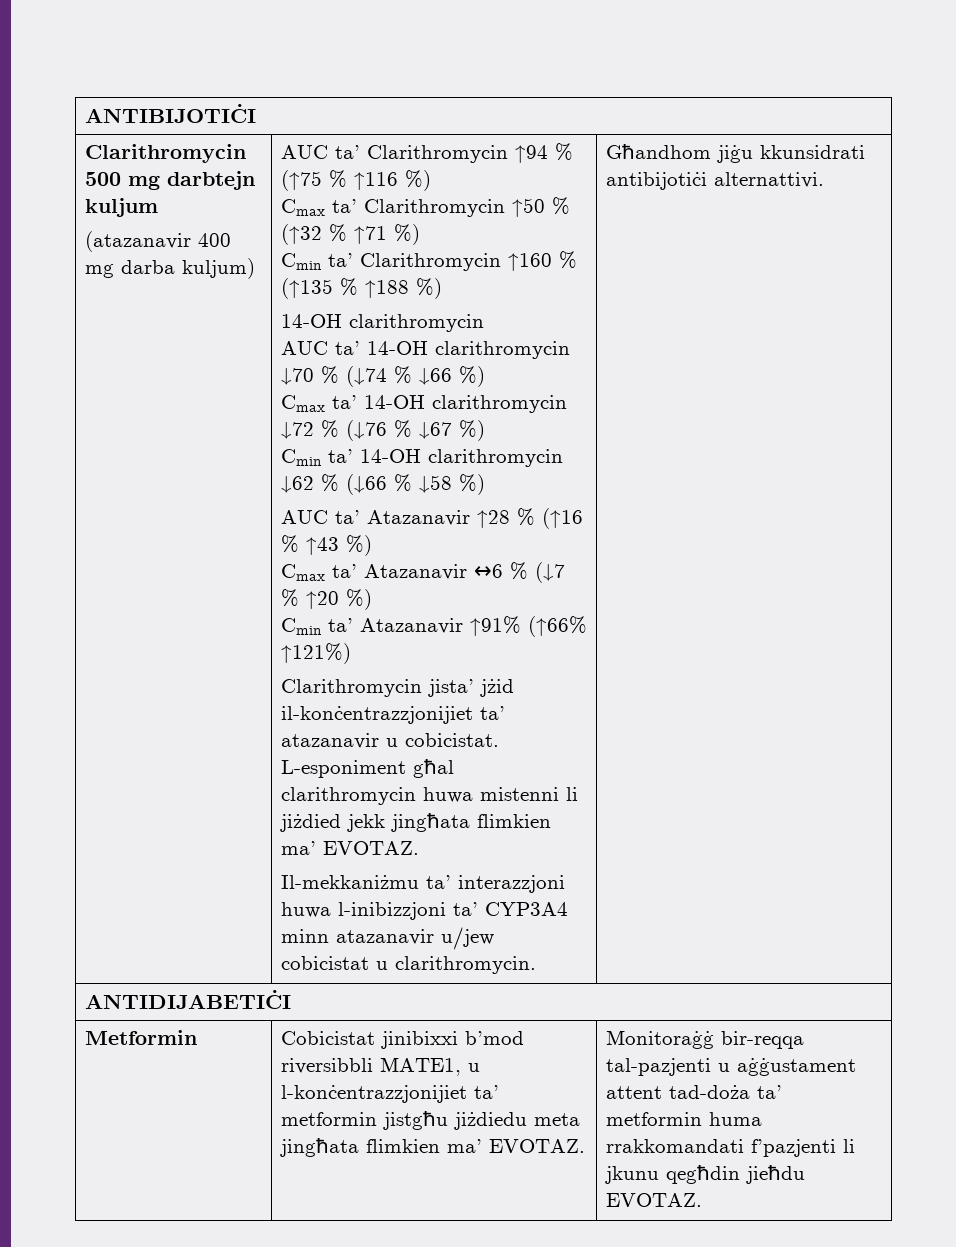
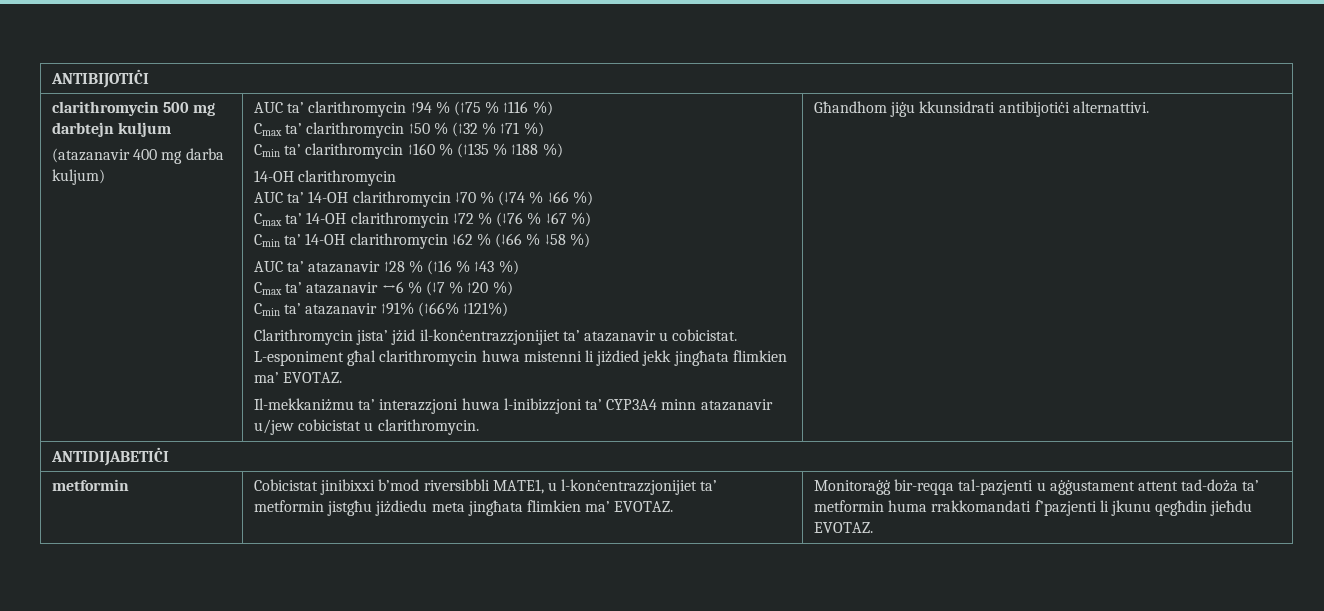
- Clarithromycin 500 mg darbtejn kuljum
+ clarithromycin 500 mg darbtejn kuljum
- AUC ta’ Clarithromycin ↑94 % (↑75 % ↑116 %)
+ AUC ta’ clarithromycin ↑94 % (↑75 % ↑116 %)
- Cmax ta’ Clarithromycin ↑50 % (↑32 % ↑71 %)
+ Cmax ta’ clarithromycin ↑50 % (↑32 % ↑71 %)
- Cmin ta’ Clarithromycin ↑160 % (↑135 % ↑188 %)
+ Cmin ta’ clarithromycin ↑160 % (↑135 % ↑188 %)
- AUC ta’ Atazanavir ↑28 % (↑16 % ↑43 %)
+ AUC ta’ atazanavir ↑28 % (↑16 % ↑43 %)
- Cmax ta’ Atazanavir ↔6 % (↓7 % ↑20 %)
+ Cmax ta’ atazanavir ↔6 % (↓7 % ↑20 %)
- Cmin ta’ Atazanavir ↑91% (↑66% ↑121%)
+ Cmin ta’ atazanavir ↑91% (↑66% ↑121%)
- Metformin | Cobicistat jinibixxi b’mod riversibbli MATE1, u l-konċentrazzjonijiet ta’ metformin jistgħu jiżdiedu meta jingħata flimkien ma’ EVOTAZ. | Monitoraġġ bir-reqqa tal-pazjenti u aġġustament attent tad-doża ta’ metformin huma rrakkomandati f’pazjenti li jkunu qegħdin jieħdu EVOTAZ.
+ metformin | Cobicistat jinibixxi b’mod riversibbli MATE1, u l-konċentrazzjonijiet ta’ metformin jistgħu jiżdiedu meta jingħata flimkien ma’ EVOTAZ. | Monitoraġġ bir-reqqa tal-pazjenti u aġġustament attent tad-doża ta’ metformin huma rrakkomandati f’pazjenti li jkunu qegħdin jieħdu EVOTAZ.

